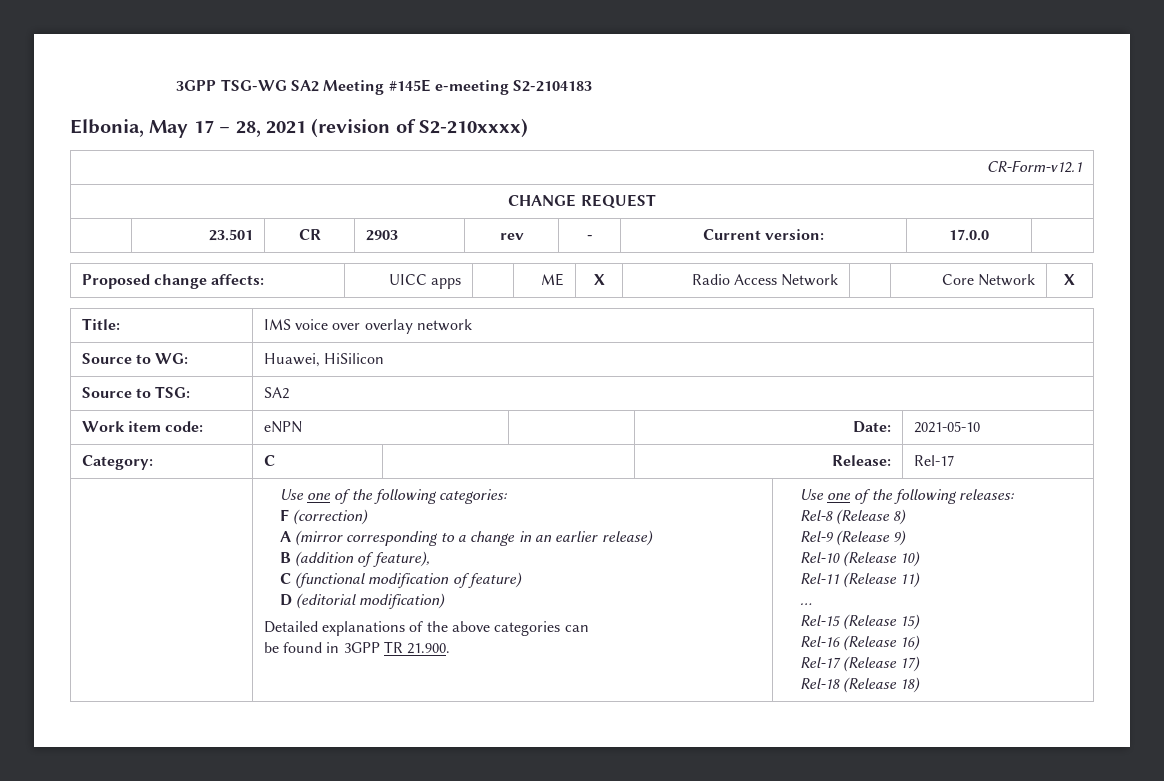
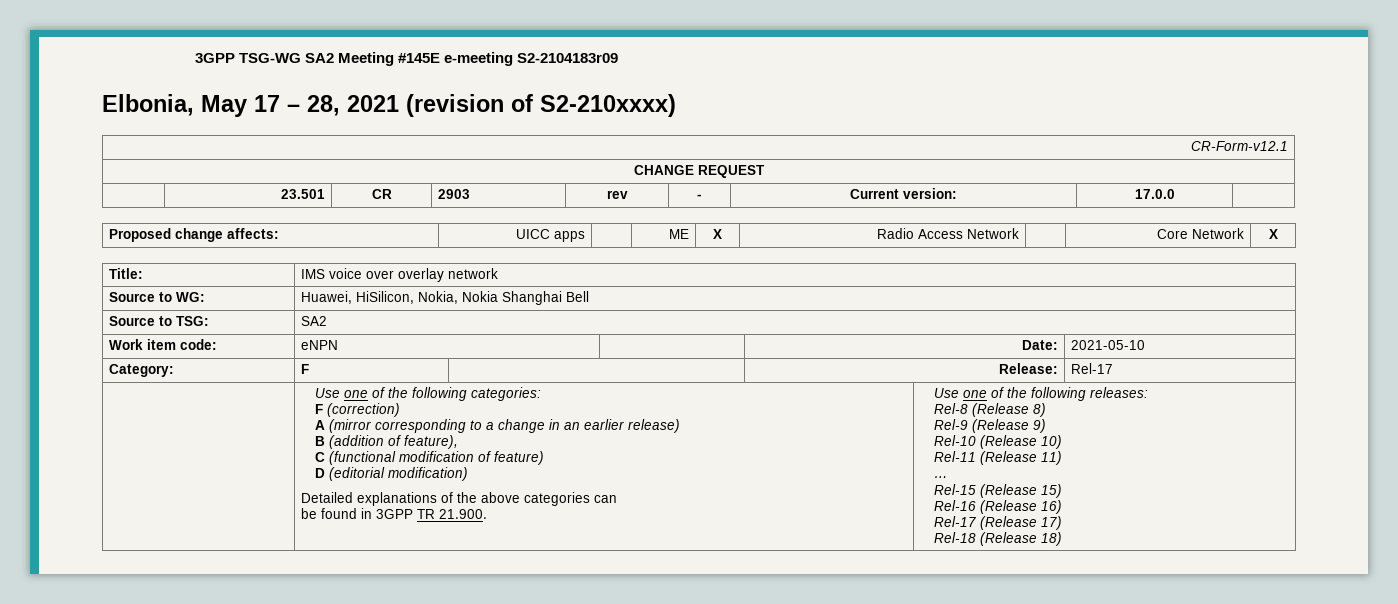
- 3GPP TSG-WG SA2 Meeting #145E e-meeting S2-2104183
+ 3GPP TSG-WG SA2 Meeting #145E e-meeting S2-2104183r09
- Source to WG: | Huawei, HiSilicon
+ Source to WG: | Huawei, HiSilicon, Nokia, Nokia Shanghai Bell
- Category: | C | | Release: | Rel-17
+ Category: | F | | Release: | Rel-17

